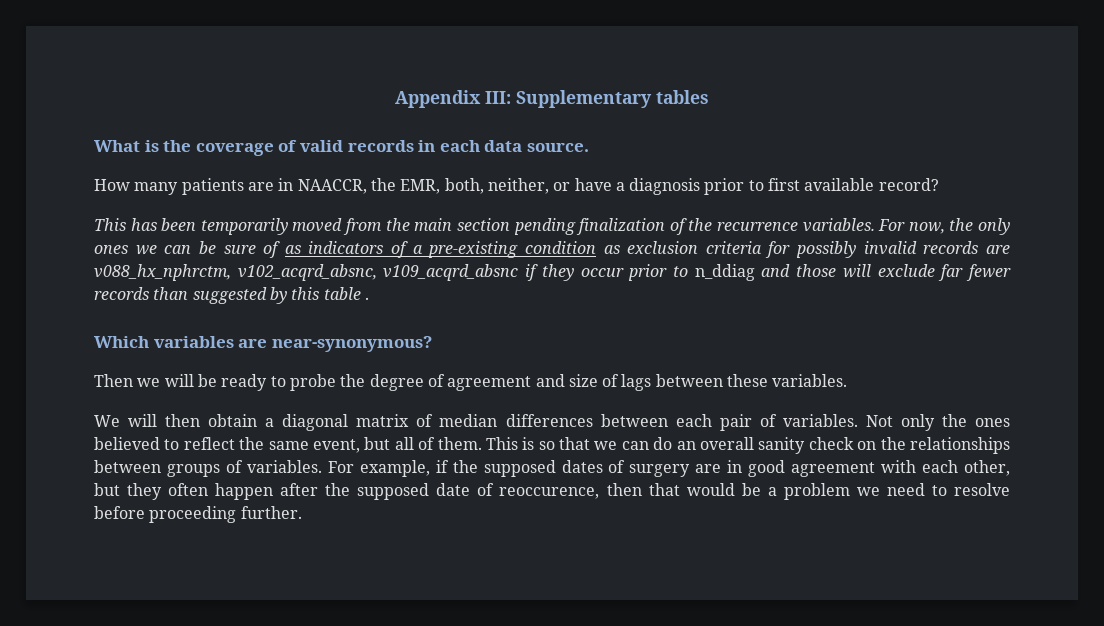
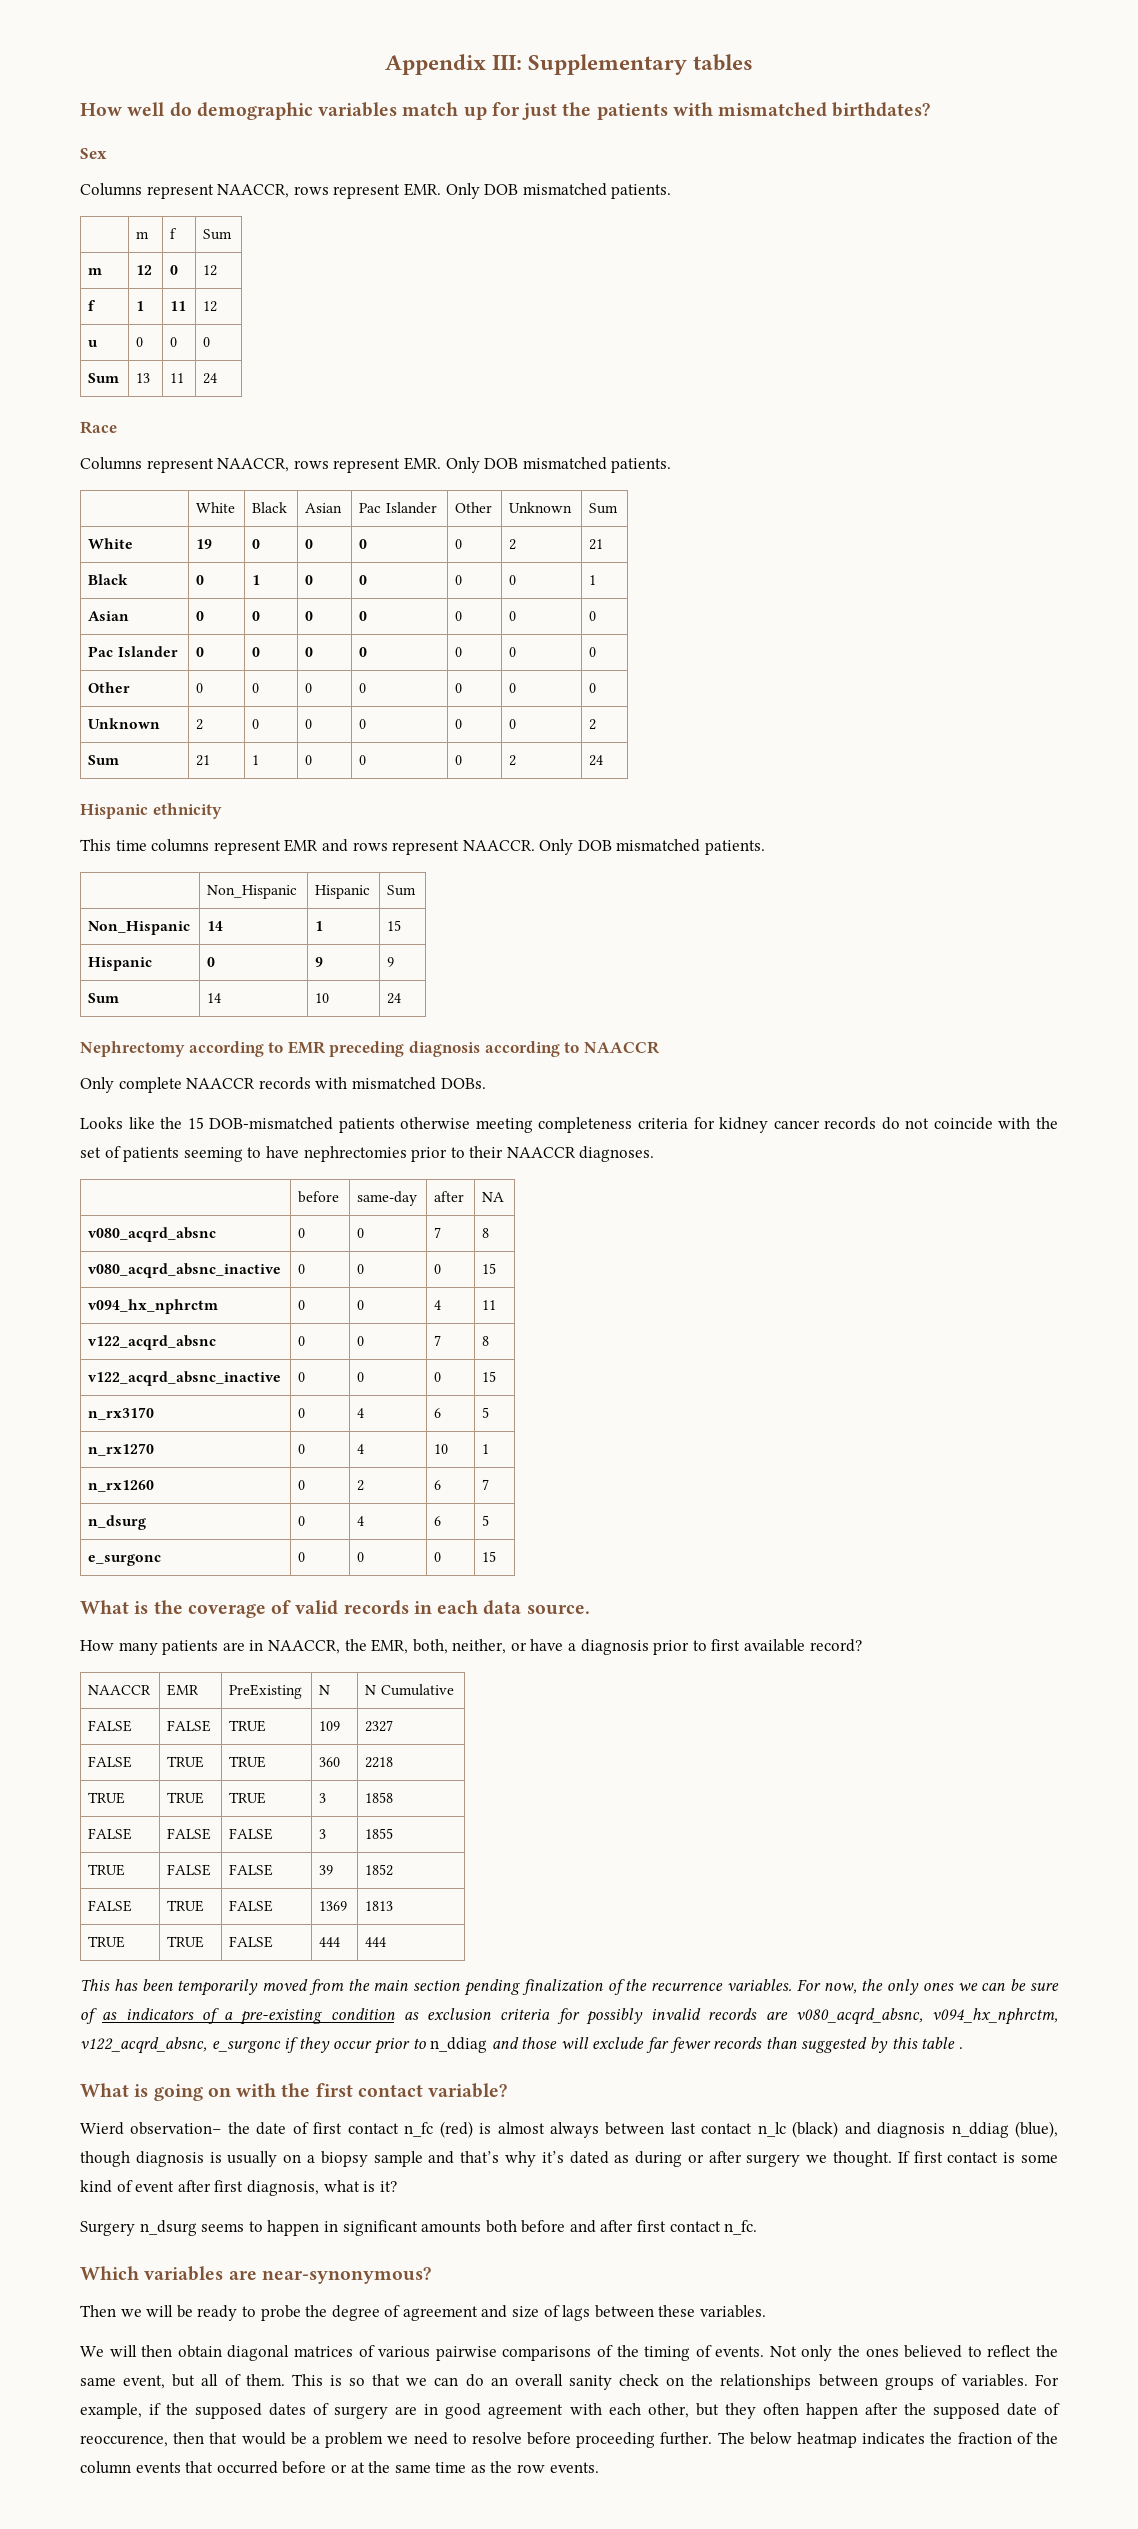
+ How well do demographic variables match up for just the patients with mismatched birthdates?
+ Sex
+ Columns represent NAACCR, rows represent EMR. Only DOB mismatched patients.
+ | m | f | Sum
+ m | 12 | 0 | 12
+ f | 1 | 11 | 12
+ u | 0 | 0 | 0
+ Sum | 13 | 11 | 24
+ Race
+ Columns represent NAACCR, rows represent EMR. Only DOB mismatched patients.
+ | White | Black | Asian | Pac Islander | Other | Unknown | Sum
+ White | 19 | 0 | 0 | 0 | 0 | 2 | 21
+ Black | 0 | 1 | 0 | 0 | 0 | 0 | 1
+ Asian | 0 | 0 | 0 | 0 | 0 | 0 | 0
+ Pac Islander | 0 | 0 | 0 | 0 | 0 | 0 | 0
+ Other | 0 | 0 | 0 | 0 | 0 | 0 | 0
+ Unknown | 2 | 0 | 0 | 0 | 0 | 0 | 2
+ Sum | 21 | 1 | 0 | 0 | 0 | 2 | 24
+ Hispanic ethnicity
+ This time columns represent EMR and rows represent NAACCR. Only DOB mismatched patients.
+ | Non_Hispanic | Hispanic | Sum
+ Non_Hispanic | 14 | 1 | 15
+ Hispanic | 0 | 9 | 9
+ Sum | 14 | 10 | 24
+ Nephrectomy according to EMR preceding diagnosis according to NAACCR
+ Only complete NAACCR records with mismatched DOBs.
+ Looks like the 15 DOB-mismatched patients otherwise meeting completeness criteria for kidney cancer records do not coincide with the set of patients seeming to have nephrectomies prior to their NAACCR diagnoses.
+ | before | same-day | after | NA
+ v080_acqrd_absnc | 0 | 0 | 7 | 8
+ v080_acqrd_absnc_inactive | 0 | 0 | 0 | 15
+ v094_hx_nphrctm | 0 | 0 | 4 | 11
+ v122_acqrd_absnc | 0 | 0 | 7 | 8
+ v122_acqrd_absnc_inactive | 0 | 0 | 0 | 15
+ n_rx3170 | 0 | 4 | 6 | 5
+ n_rx1270 | 0 | 4 | 10 | 1
+ n_rx1260 | 0 | 2 | 6 | 7
+ n_dsurg | 0 | 4 | 6 | 5
+ e_surgonc | 0 | 0 | 0 | 15
+ NAACCR | EMR | PreExisting | N | N Cumulative
+ FALSE | FALSE | TRUE | 109 | 2327
+ FALSE | TRUE | TRUE | 360 | 2218
+ TRUE | TRUE | TRUE | 3 | 1858
+ FALSE | FALSE | FALSE | 3 | 1855
+ TRUE | FALSE | FALSE | 39 | 1852
+ FALSE | TRUE | FALSE | 1369 | 1813
+ TRUE | TRUE | FALSE | 444 | 444
- For now, the only ones we can be sure of as indicators of a pre-existing condition as exclusion criteria for possibly invalid records are v088_hx_nphrctm, v102_acqrd_absnc, v109_acqrd_absnc if they occur prior to n_ddiag and those will exclude far fewer records than suggested by this table .
+ For now, the only ones we can be sure of as indicators of a pre-existing condition as exclusion criteria for possibly invalid records are v080_acqrd_absnc, v094_hx_nphrctm, v122_acqrd_absnc, e_surgonc if they occur prior to n_ddiag and those will exclude far fewer records than suggested by this table .
+ What is going on with the first contact variable?
+ Wierd observation– the date of first contact n_fc (red) is almost always between last contact n_lc (black) and diagnosis n_ddiag (blue), though diagnosis is usually on a biopsy sample and that’s why it’s dated as during or after surgery we thought. If first contact is some kind of event after first diagnosis, what is it?
+ Surgery n_dsurg seems to happen in significant amounts both before and after first contact n_fc.
- We will then obtain a diagonal matrix of median differences between each pair of variables.
+ We will then obtain diagonal matrices of various pairwise comparisons of the timing of events.
+ The below heatmap indicates the fraction of the column events that occurred before or at the same time as the row events.

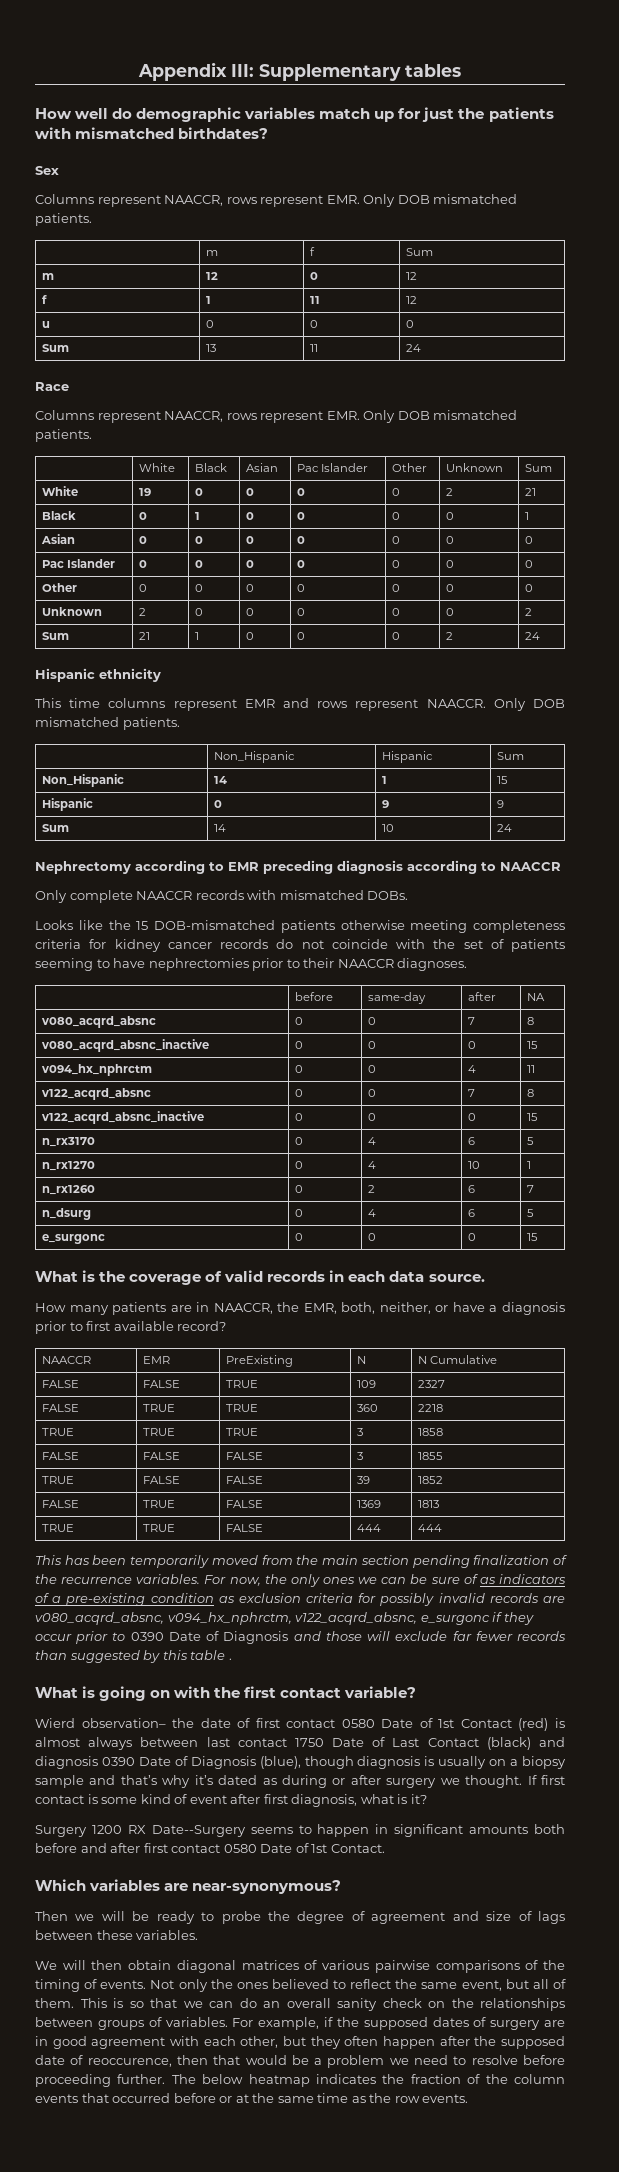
- For now, the only ones we can be sure of as indicators of a pre-existing condition as exclusion criteria for possibly invalid records are v080_acqrd_absnc, v094_hx_nphrctm, v122_acqrd_absnc, e_surgonc if they occur prior to n_ddiag and those will exclude far fewer records than suggested by this table .
+ For now, the only ones we can be sure of as indicators of a pre-existing condition as exclusion criteria for possibly invalid records are v080_acqrd_absnc, v094_hx_nphrctm, v122_acqrd_absnc, e_surgonc if they occur prior to 0390 Date of Diagnosis and those will exclude far fewer records than suggested by this table .
- Wierd observation– the date of first contact n_fc (red) is almost always between last contact n_lc (black) and diagnosis n_ddiag (blue), though diagnosis is usually on a biopsy sample and that’s why it’s dated as during or after surgery we thought.
+ Wierd observation– the date of first contact 0580 Date of 1st Contact (red) is almost always between last contact 1750 Date of Last Contact (black) and diagnosis 0390 Date of Diagnosis (blue), though diagnosis is usually on a biopsy sample and that’s why it’s dated as during or after surgery we thought.
- Surgery n_dsurg seems to happen in significant amounts both before and after first contact n_fc.
+ Surgery 1200 RX Date--Surgery seems to happen in significant amounts both before and after first contact 0580 Date of 1st Contact.

